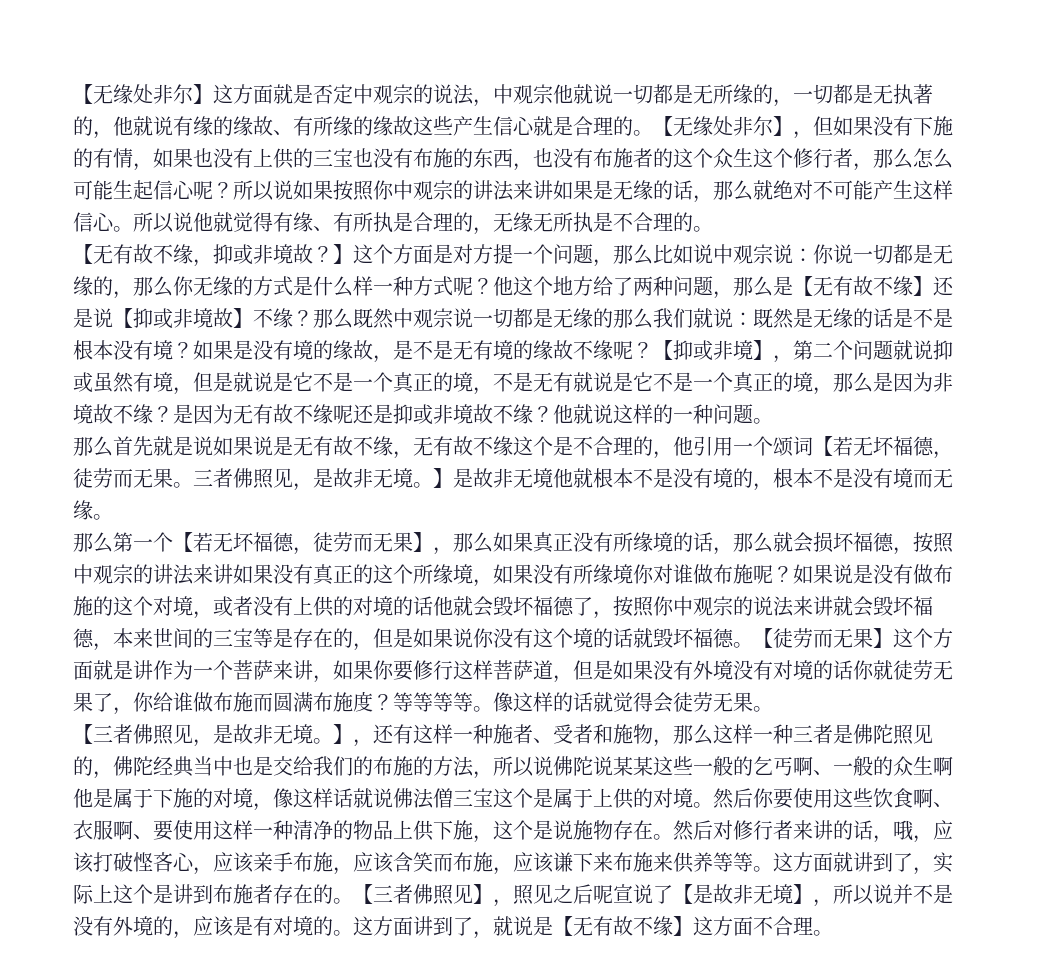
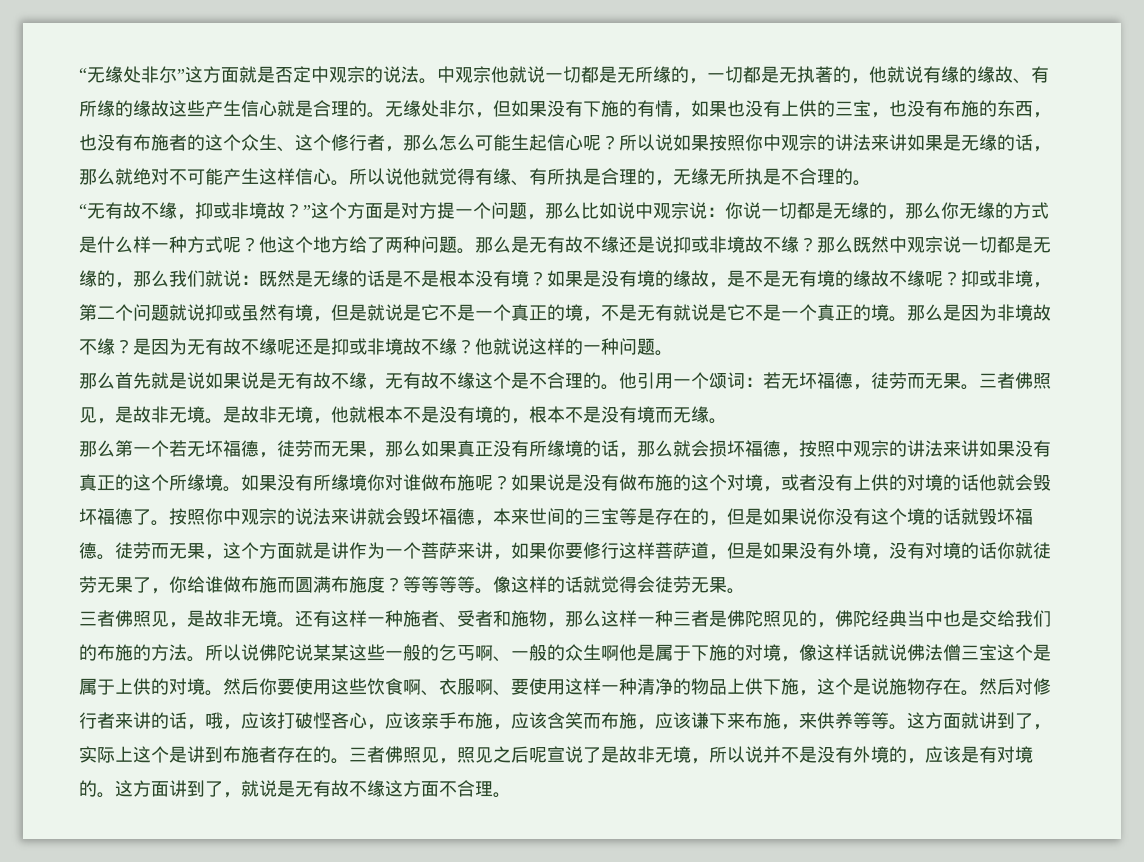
- 【无缘处非尔】这方面就是否定中观宗的说法，中观宗他就说一切都是无所缘的，一切都是无执著的，他就说有缘的缘故、有所缘的缘故这些产生信心就是合理的。
+ “无缘处非尔”这方面就是否定中观宗的说法。中观宗他就说一切都是无所缘的，一切都是无执著的，他就说有缘的缘故、有所缘的缘故这些产生信心就是合理的。
- 【无缘处非尔】，但如果没有下施的有情，如果也没有上供的三宝也没有布施的东西，也没有布施者的这个众生这个修行者，那么怎么可能生起信心呢？
+ 无缘处非尔，但如果没有下施的有情，如果也没有上供的三宝，也没有布施的东西，也没有布施者的这个众生、这个修行者，那么怎么可能生起信心呢？
- 【无有故不缘，抑或非境故？】这个方面是对方提一个问题，那么比如说中观宗说：你说一切都是无缘的，那么你无缘的方式是什么样一种方式呢？
+ “无有故不缘，抑或非境故？”这个方面是对方提一个问题，那么比如说中观宗说：你说一切都是无缘的，那么你无缘的方式是什么样一种方式呢？
- 他这个地方给了两种问题，那么是【无有故不缘】还是说【抑或非境故】不缘？
+ 他这个地方给了两种问题。那么是无有故不缘还是说抑或非境故不缘？
- 那么既然中观宗说一切都是无缘的那么我们就说：既然是无缘的话是不是根本没有境？
+ 那么既然中观宗说一切都是无缘的，那么我们就说：既然是无缘的话是不是根本没有境？
- 【抑或非境】，第二个问题就说抑或虽然有境，但是就说是它不是一个真正的境，不是无有就说是它不是一个真正的境，那么是因为非境故不缘？
+ 抑或非境，第二个问题就说抑或虽然有境，但是就说是它不是一个真正的境，不是无有就说是它不是一个真正的境。那么是因为非境故不缘？
- 那么首先就是说如果说是无有故不缘，无有故不缘这个是不合理的，他引用一个颂词【若无坏福德，徒劳而无果。
+ 那么首先就是说如果说是无有故不缘，无有故不缘这个是不合理的。他引用一个颂词：若无坏福德，徒劳而无果。
- 】是故非无境他就根本不是没有境的，根本不是没有境而无缘。
+ 是故非无境，他就根本不是没有境的，根本不是没有境而无缘。
- 那么第一个【若无坏福德，徒劳而无果】，那么如果真正没有所缘境的话，那么就会损坏福德，按照中观宗的讲法来讲如果没有真正的这个所缘境，如果没有所缘境你对谁做布施呢？
+ 那么第一个若无坏福德，徒劳而无果，那么如果真正没有所缘境的话，那么就会损坏福德，按照中观宗的讲法来讲如果没有真正的这个所缘境。如果没有所缘境你对谁做布施呢？
- 如果说是没有做布施的这个对境，或者没有上供的对境的话他就会毁坏福德了，按照你中观宗的说法来讲就会毁坏福德，本来世间的三宝等是存在的，但是如果说你没有这个境的话就毁坏福德。
+ 如果说是没有做布施的这个对境，或者没有上供的对境的话他就会毁坏福德了。按照你中观宗的说法来讲就会毁坏福德，本来世间的三宝等是存在的，但是如果说你没有这个境的话就毁坏福德。
- 【徒劳而无果】这个方面就是讲作为一个菩萨来讲，如果你要修行这样菩萨道，但是如果没有外境没有对境的话你就徒劳无果了，你给谁做布施而圆满布施度？
+ 徒劳而无果，这个方面就是讲作为一个菩萨来讲，如果你要修行这样菩萨道，但是如果没有外境，没有对境的话你就徒劳无果了，你给谁做布施而圆满布施度？
- 【三者佛照见，是故非无境。】，还有这样一种施者、受者和施物，那么这样一种三者是佛陀照见的，佛陀经典当中也是交给我们的布施的方法，所以说佛陀说某某这些一般的乞丐啊、一般的众生啊他是属于下施的对境，像这样话就说佛法僧三宝这个是属于上供的对境。
+ 三者佛照见，是故非无境。还有这样一种施者、受者和施物，那么这样一种三者是佛陀照见的，佛陀经典当中也是交给我们的布施的方法。所以说佛陀说某某这些一般的乞丐啊、一般的众生啊他是属于下施的对境，像这样话就说佛法僧三宝这个是属于上供的对境。
- 然后对修行者来讲的话，哦，应该打破悭吝心，应该亲手布施，应该含笑而布施，应该谦下来布施来供养等等。
+ 然后对修行者来讲的话，哦，应该打破悭吝心，应该亲手布施，应该含笑而布施，应该谦下来布施，来供养等等。
- 【三者佛照见】，照见之后呢宣说了【是故非无境】，所以说并不是没有外境的，应该是有对境的。
+ 三者佛照见，照见之后呢宣说了是故非无境，所以说并不是没有外境的，应该是有对境的。
- 这方面讲到了，就说是【无有故不缘】这方面不合理。
+ 这方面讲到了，就说是无有故不缘这方面不合理。

